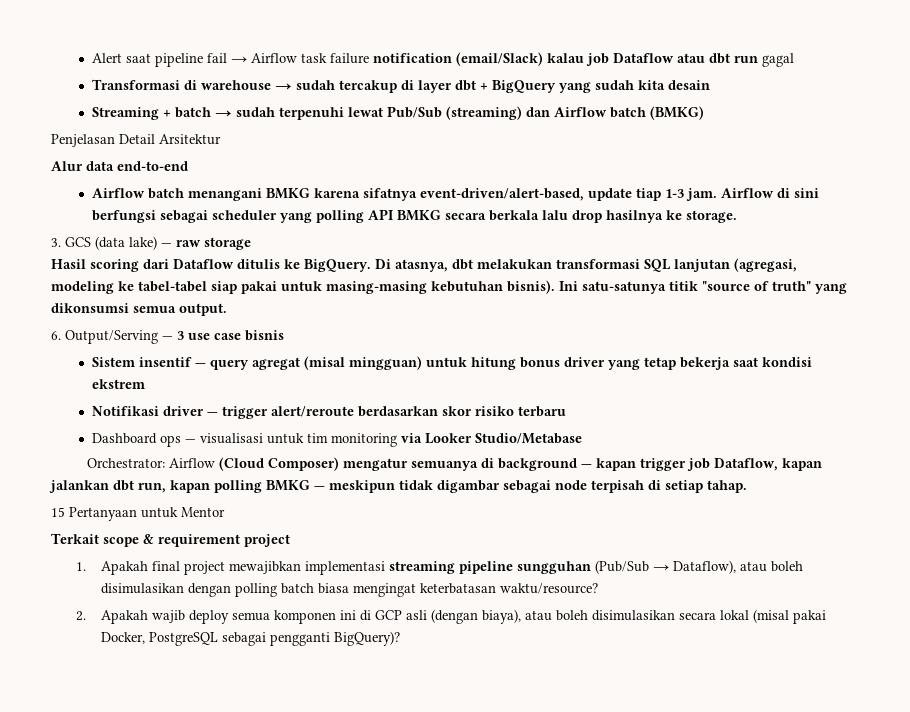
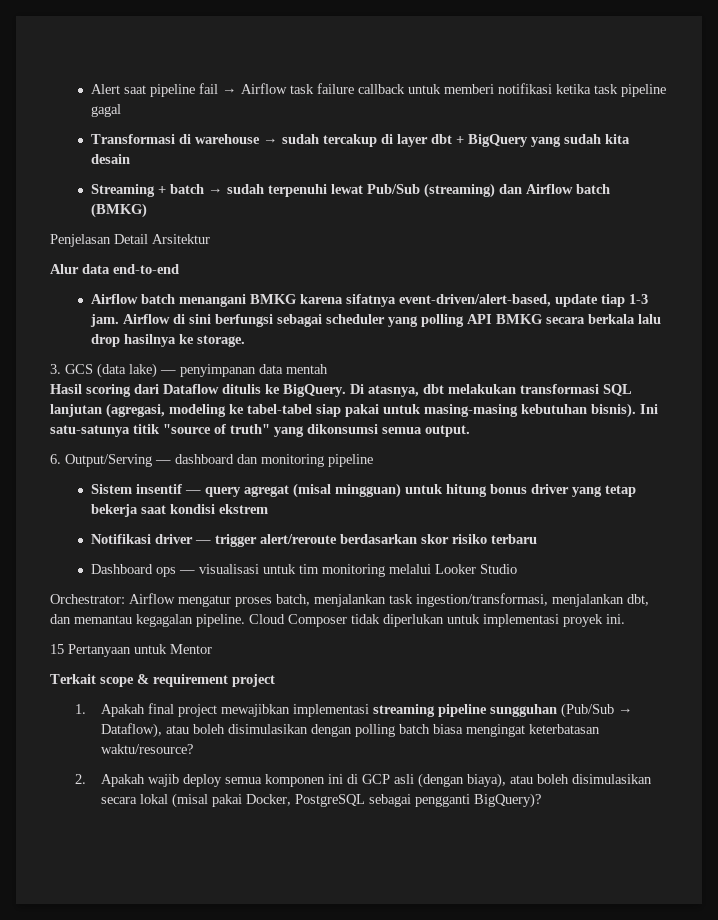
- Alert saat pipeline fail → Airflow task failure notification (email/Slack) kalau job Dataflow atau dbt run gagal
+ Alert saat pipeline fail → Airflow task failure callback untuk memberi notifikasi ketika task pipeline gagal
- 3. GCS (data lake) — raw storage
+ 3. GCS (data lake) — penyimpanan data mentah
- 6. Output/Serving — 3 use case bisnis
+ 6. Output/Serving — dashboard dan monitoring pipeline
- Dashboard ops — visualisasi untuk tim monitoring via Looker Studio/Metabase
+ Dashboard ops — visualisasi untuk tim monitoring melalui Looker Studio
- Orchestrator: Airflow (Cloud Composer) mengatur semuanya di background — kapan trigger job Dataflow, kapan jalankan dbt run, kapan polling BMKG — meskipun tidak digambar sebagai node terpisah di setiap tahap.
+ Orchestrator: Airflow mengatur proses batch, menjalankan task ingestion/transformasi, menjalankan dbt, dan memantau kegagalan pipeline. Cloud Composer tidak diperlukan untuk implementasi proyek ini.

